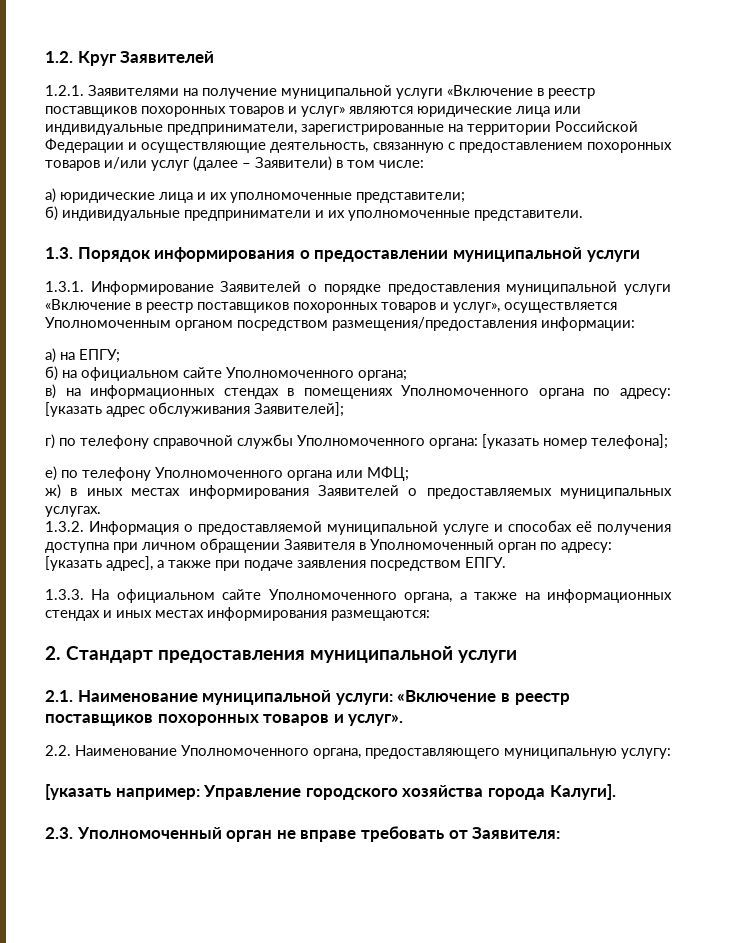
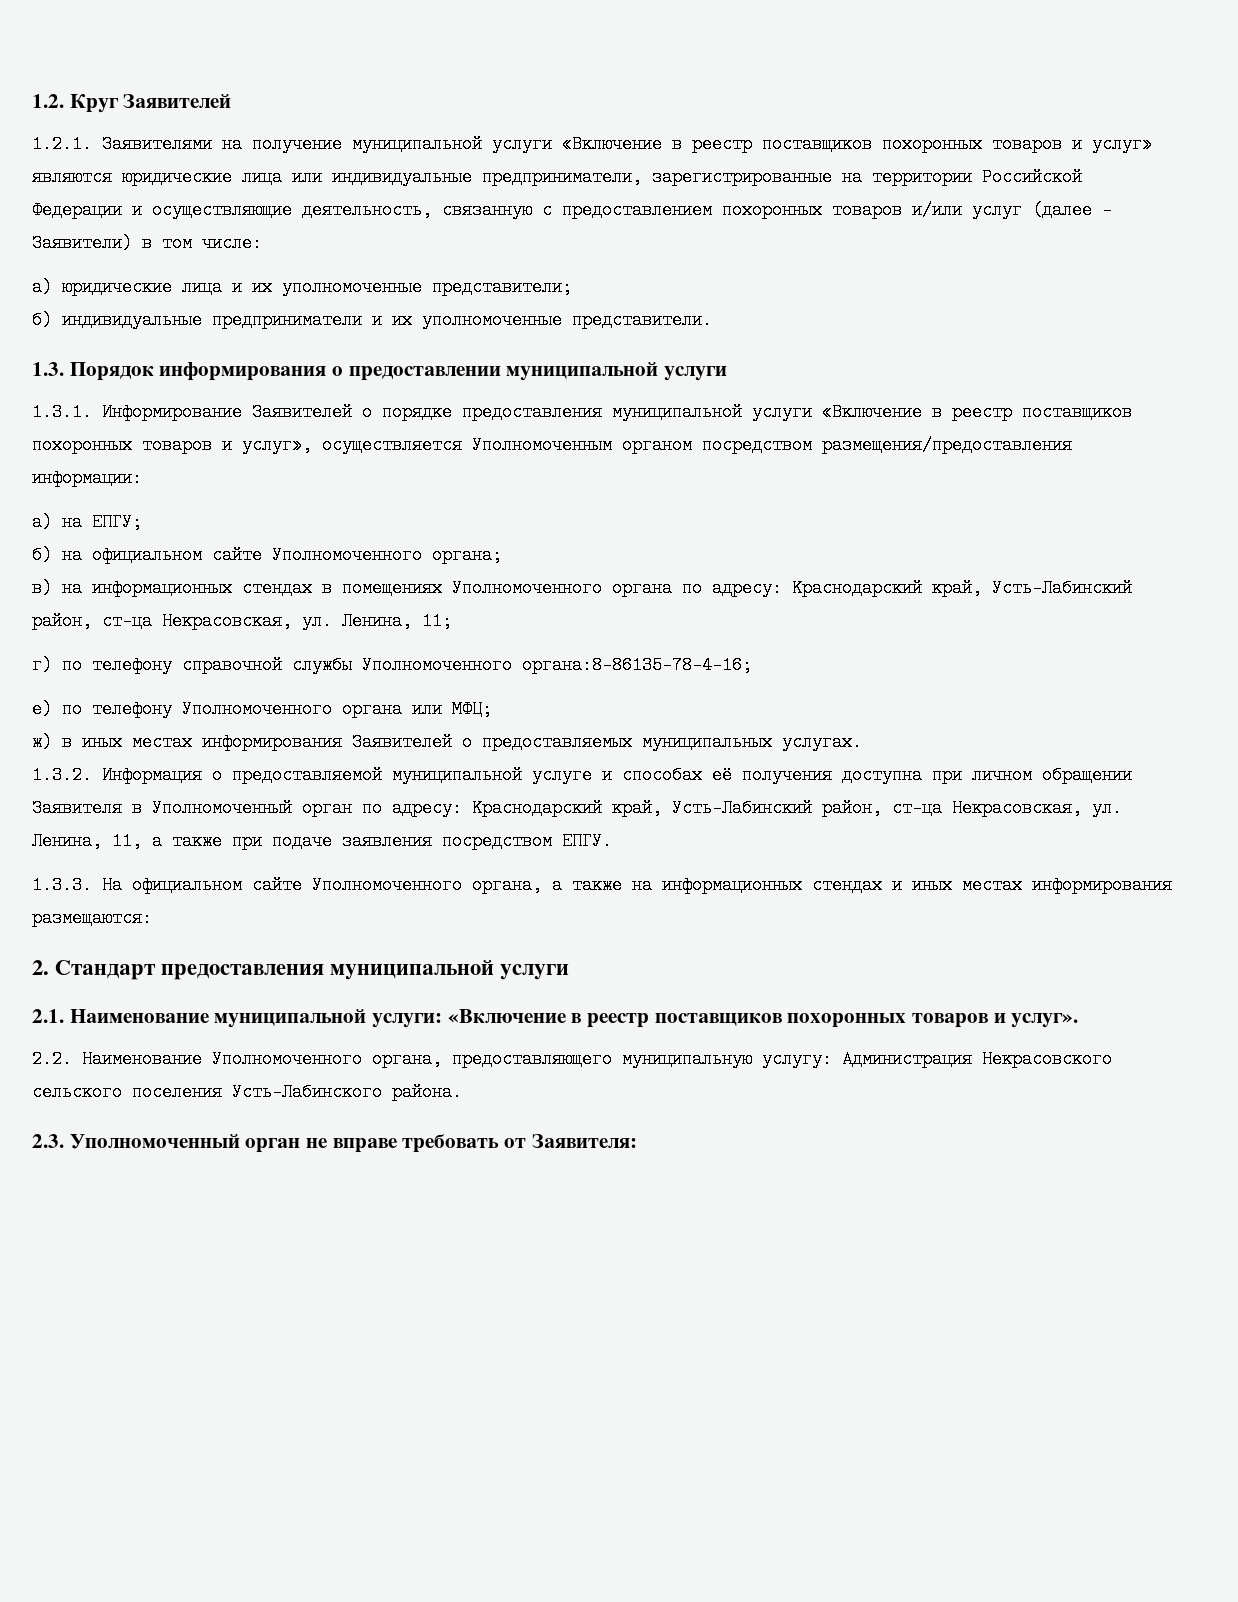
- в) на информационных стендах в помещениях Уполномоченного органа по адресу: [указать адрес обслуживания Заявителей];
+ в) на информационных стендах в помещениях Уполномоченного органа по адресу: Краснодарский край, Усть-Лабинский район, ст-ца Некрасовская, ул. Ленина, 11;
- г) по телефону справочной службы Уполномоченного органа: [указать номер телефона];
+ г) по телефону справочной службы Уполномоченного органа:8-86135-78-4-16;
- 1.3.2. Информация о предоставляемой муниципальной услуге и способах её получения доступна при личном обращении Заявителя в Уполномоченный орган по адресу: [указать адрес], а также при подаче заявления посредством ЕПГУ.
+ 1.3.2. Информация о предоставляемой муниципальной услуге и способах её получения доступна при личном обращении Заявителя в Уполномоченный орган по адресу: Краснодарский край, Усть-Лабинский район, ст-ца Некрасовская, ул. Ленина, 11, а также при подаче заявления посредством ЕПГУ.
- 2.2. Наименование Уполномоченного органа, предоставляющего муниципальную услугу:
- [указать например: Управление городского хозяйства города Калуги].
+ 2.2. Наименование Уполномоченного органа, предоставляющего муниципальную услугу: Администрация Некрасовского сельского поселения Усть-Лабинского района.

